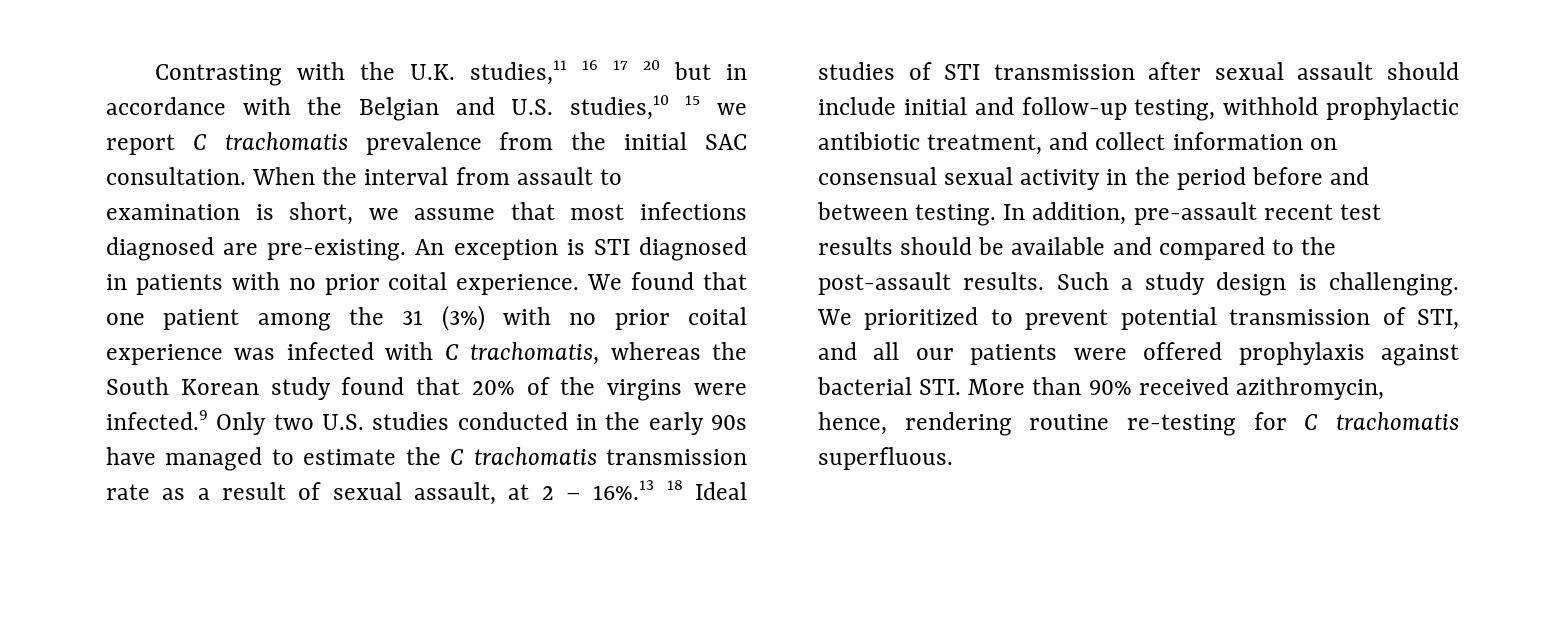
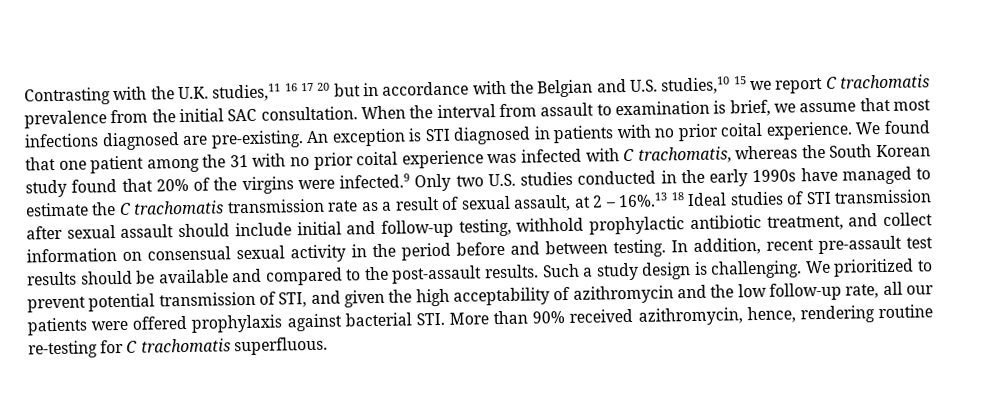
- When the interval from assault to examination is short, we assume that most infections diagnosed are pre-existing.
+ When the interval from assault to examination is brief, we assume that most infections diagnosed are pre-existing.
- We found that one patient among the 31 (3%) with no prior coital experience was infected with C trachomatis, whereas the South Korean study found that 20% of the virgins were infected.9 Only two U.S. studies conducted in the early 90s have managed to estimate the C trachomatis transmission rate as a result of sexual assault, at 2 – 16%.13 18 Ideal studies of STI transmission after sexual assault should include initial and follow-up testing, withhold prophylactic antibiotic treatment, and collect information on consensual sexual activity in the period before and between testing.
+ We found that one patient among the 31 with no prior coital experience was infected with C trachomatis, whereas the South Korean study found that 20% of the virgins were infected.9 Only two U.S. studies conducted in the early 1990s have managed to estimate the C trachomatis transmission rate as a result of sexual assault, at 2 – 16%.13 18 Ideal studies of STI transmission after sexual assault should include initial and follow-up testing, withhold prophylactic antibiotic treatment, and collect information on consensual sexual activity in the period before and between testing.
- In addition, pre-assault recent test results should be available and compared to the post-assault results.
+ In addition, recent pre-assault test results should be available and compared to the post-assault results.
- We prioritized to prevent potential transmission of STI, and all our patients were offered prophylaxis against bacterial STI. More than 90% received azithromycin, hence, rendering routine re-testing for C trachomatis superfluous.
+ We prioritized to prevent potential transmission of STI, and given the high acceptability of azithromycin and the low follow-up rate, all our patients were offered prophylaxis against bacterial STI. More than 90% received azithromycin, hence, rendering routine re-testing for C trachomatis superfluous.

